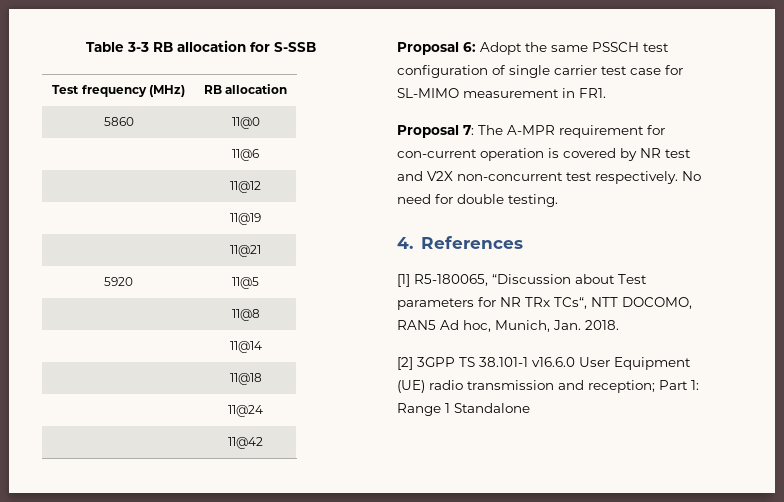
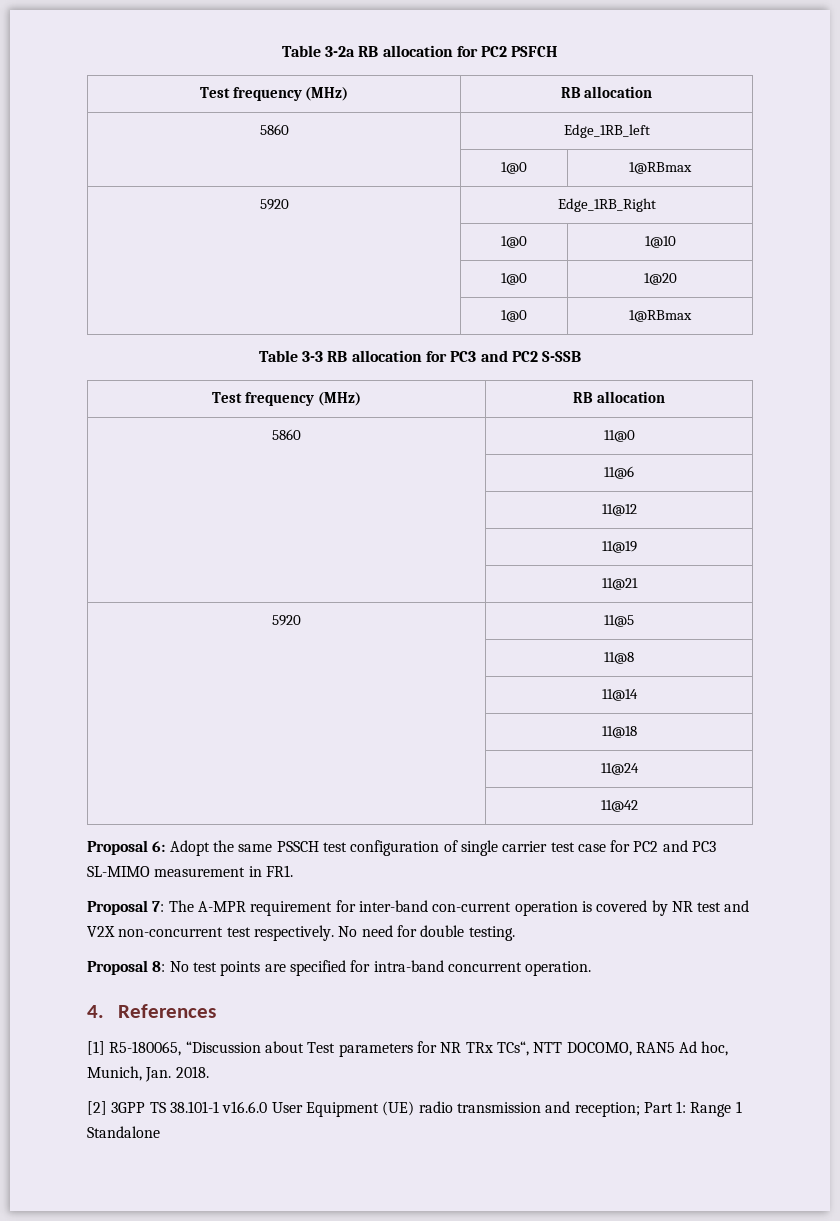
- Table 3-3 RB allocation for S-SSB
+ Table 3-2a RB allocation for PC2 PSFCH
+ Test frequency (MHz) | RB allocation
+ 5860 | Edge_1RB_left
+ | 1@0 | 1@RBmax
+ 5920 | Edge_1RB_Right
+ | 1@0 | 1@10
+ | 1@0 | 1@20
+ | 1@0 | 1@RBmax
+ Table 3-3 RB allocation for PC3 and PC2 S-SSB
- Proposal 6: Adopt the same PSSCH test configuration of single carrier test case for SL-MIMO measurement in FR1.
+ Proposal 6: Adopt the same PSSCH test configuration of single carrier test case for PC2 and PC3 SL-MIMO measurement in FR1.
- Proposal 7: The A-MPR requirement for con-current operation is covered by NR test and V2X non-concurrent test respectively.
+ Proposal 7: The A-MPR requirement for inter-band con-current operation is covered by NR test and V2X non-concurrent test respectively.
+ Proposal 8: No test points are specified for intra-band concurrent operation.

